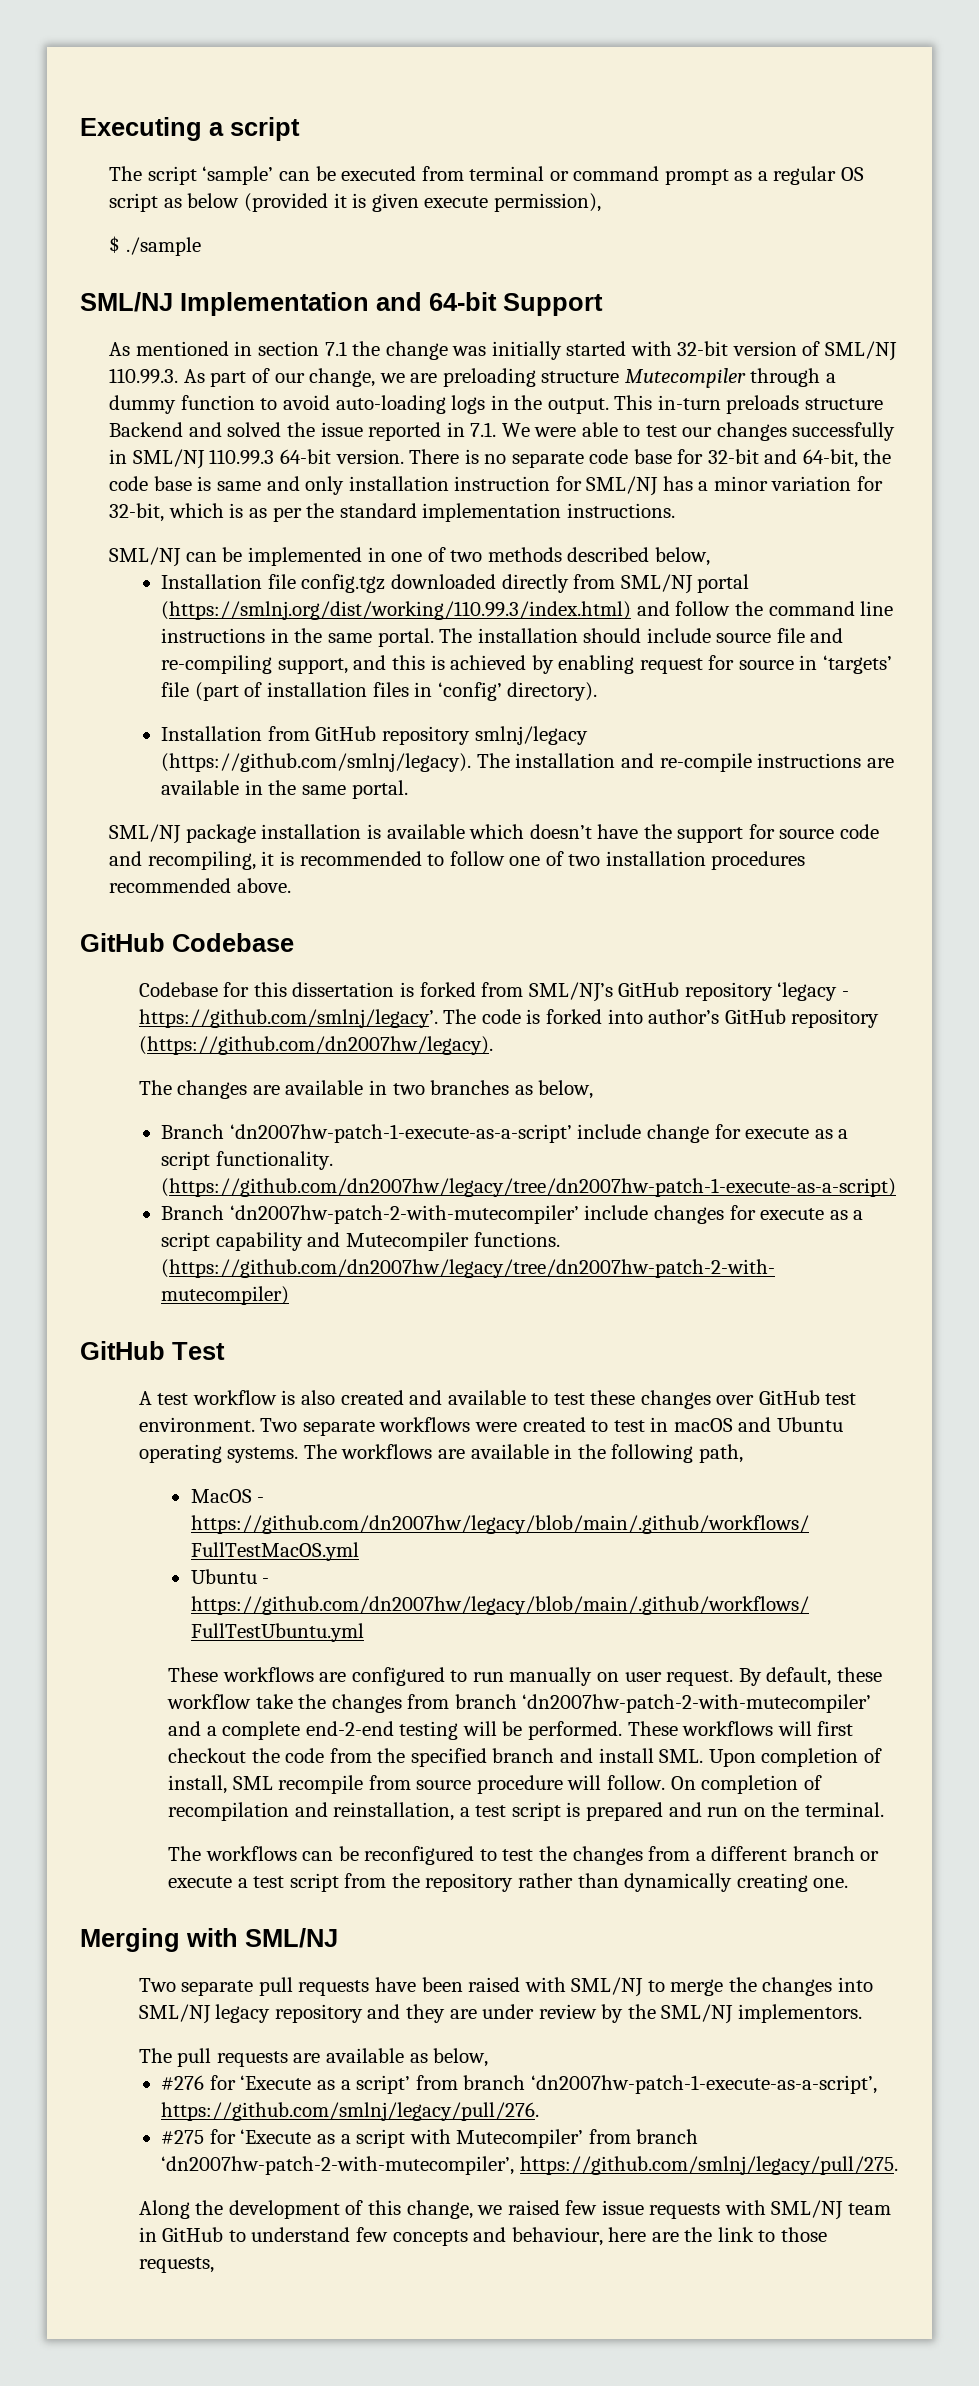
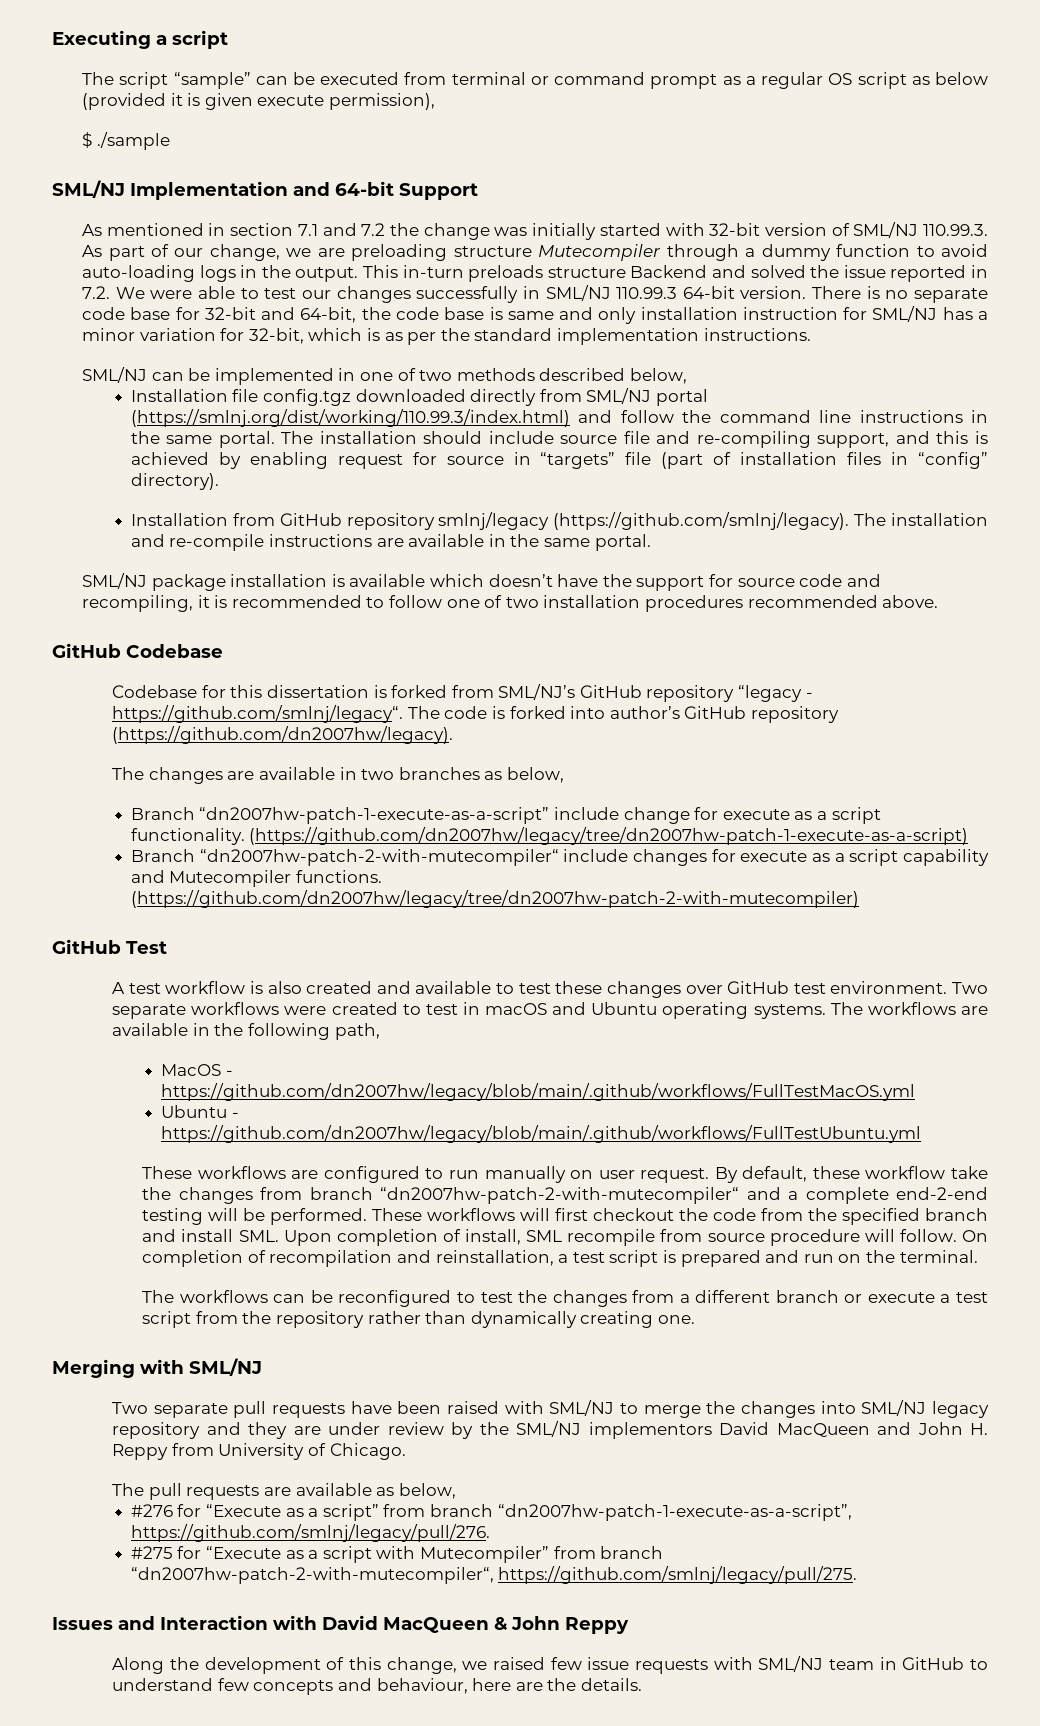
- The script ‘sample’ can be executed from terminal or command prompt as a regular OS script as below (provided it is given execute permission),
+ The script “sample” can be executed from terminal or command prompt as a regular OS script as below (provided it is given execute permission),
- As mentioned in section 7.1 the change was initially started with 32-bit version of SML/NJ 110.99.3. As part of our change, we are preloading structure Mutecompiler through a dummy function to avoid auto-loading logs in the output.
+ As mentioned in section 7.1 and 7.2 the change was initially started with 32-bit version of SML/NJ 110.99.3. As part of our change, we are preloading structure Mutecompiler through a dummy function to avoid auto-loading logs in the output.
- This in-turn preloads structure Backend and solved the issue reported in 7.1. We were able to test our changes successfully in SML/NJ 110.99.3 64-bit version.
+ This in-turn preloads structure Backend and solved the issue reported in 7.2. We were able to test our changes successfully in SML/NJ 110.99.3 64-bit version.
- The installation should include source file and re-compiling support, and this is achieved by enabling request for source in ‘targets’ file (part of installation files in ‘config’ directory).
+ The installation should include source file and re-compiling support, and this is achieved by enabling request for source in “targets” file (part of installation files in “config” directory).
- Codebase for this dissertation is forked from SML/NJ’s GitHub repository ‘legacy - https://github.com/smlnj/legacy’. The code is forked into author’s GitHub repository (https://github.com/dn2007hw/legacy).
+ Codebase for this dissertation is forked from SML/NJ’s GitHub repository “legacy - https://github.com/smlnj/legacy“. The code is forked into author’s GitHub repository (https://github.com/dn2007hw/legacy).
- Branch ‘dn2007hw-patch-1-execute-as-a-script’ include change for execute as a script functionality.
+ Branch “dn2007hw-patch-1-execute-as-a-script” include change for execute as a script functionality.
- Branch ‘dn2007hw-patch-2-with-mutecompiler’ include changes for execute as a script capability and Mutecompiler functions.
+ Branch “dn2007hw-patch-2-with-mutecompiler“ include changes for execute as a script capability and Mutecompiler functions.
- By default, these workflow take the changes from branch ‘dn2007hw-patch-2-with-mutecompiler’ and a complete end-2-end testing will be performed.
+ By default, these workflow take the changes from branch “dn2007hw-patch-2-with-mutecompiler“ and a complete end-2-end testing will be performed.
- Two separate pull requests have been raised with SML/NJ to merge the changes into SML/NJ legacy repository and they are under review by the SML/NJ implementors.
+ Two separate pull requests have been raised with SML/NJ to merge the changes into SML/NJ legacy repository and they are under review by the SML/NJ implementors David MacQueen and John H. Reppy from University of Chicago.
- #276 for ‘Execute as a script’ from branch ‘dn2007hw-patch-1-execute-as-a-script’, https://github.com/smlnj/legacy/pull/276.
+ #276 for “Execute as a script” from branch “dn2007hw-patch-1-execute-as-a-script”, https://github.com/smlnj/legacy/pull/276.
- #275 for ‘Execute as a script with Mutecompiler’ from branch ‘dn2007hw-patch-2-with-mutecompiler’, https://github.com/smlnj/legacy/pull/275.
+ #275 for “Execute as a script with Mutecompiler” from branch “dn2007hw-patch-2-with-mutecompiler“, https://github.com/smlnj/legacy/pull/275.
+ Issues and Interaction with David MacQueen & John Reppy
- Along the development of this change, we raised few issue requests with SML/NJ team in GitHub to understand few concepts and behaviour, here are the link to those requests,
+ Along the development of this change, we raised few issue requests with SML/NJ team in GitHub to understand few concepts and behaviour, here are the details.

